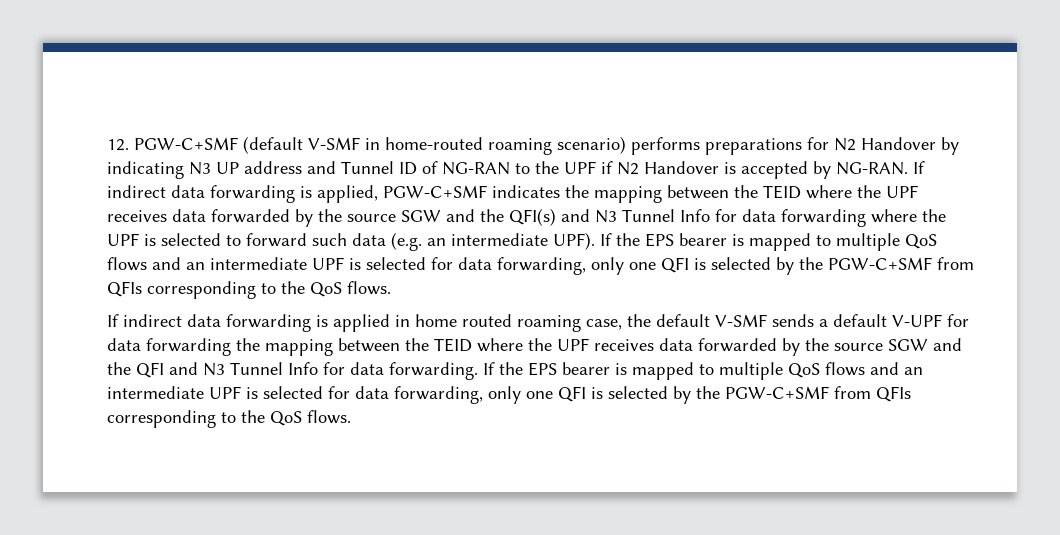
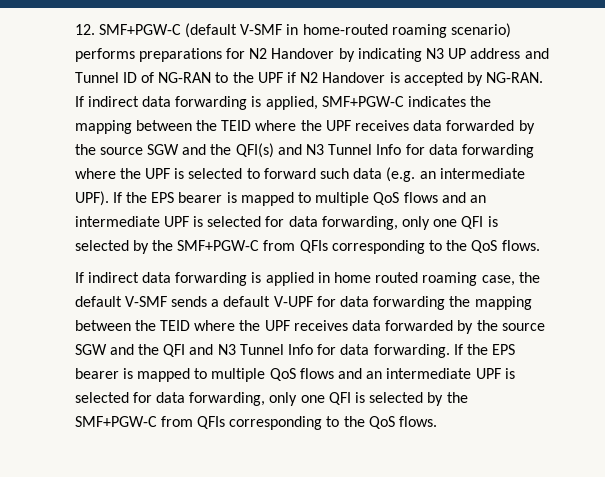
- 12. PGW-C+SMF (default V-SMF in home-routed roaming scenario) performs preparations for N2 Handover by indicating N3 UP address and Tunnel ID of NG-RAN to the UPF if N2 Handover is accepted by NG-RAN.
+ 12. SMF+PGW-C (default V-SMF in home-routed roaming scenario) performs preparations for N2 Handover by indicating N3 UP address and Tunnel ID of NG-RAN to the UPF if N2 Handover is accepted by NG-RAN.
- If indirect data forwarding is applied, PGW-C+SMF indicates the mapping between the TEID where the UPF receives data forwarded by the source SGW and the QFI(s) and N3 Tunnel Info for data forwarding where the UPF is selected to forward such data (e.g. an intermediate UPF). If the EPS bearer is mapped to multiple QoS flows and an intermediate UPF is selected for data forwarding, only one QFI is selected by the PGW-C+SMF from QFIs corresponding to the QoS flows.
+ If indirect data forwarding is applied, SMF+PGW-C indicates the mapping between the TEID where the UPF receives data forwarded by the source SGW and the QFI(s) and N3 Tunnel Info for data forwarding where the UPF is selected to forward such data (e.g. an intermediate UPF). If the EPS bearer is mapped to multiple QoS flows and an intermediate UPF is selected for data forwarding, only one QFI is selected by the SMF+PGW-C from QFIs corresponding to the QoS flows.
- If indirect data forwarding is applied in home routed roaming case, the default V-SMF sends a default V-UPF for data forwarding the mapping between the TEID where the UPF receives data forwarded by the source SGW and the QFI and N3 Tunnel Info for data forwarding. If the EPS bearer is mapped to multiple QoS flows and an intermediate UPF is selected for data forwarding, only one QFI is selected by the PGW-C+SMF from QFIs corresponding to the QoS flows.
+ If indirect data forwarding is applied in home routed roaming case, the default V-SMF sends a default V-UPF for data forwarding the mapping between the TEID where the UPF receives data forwarded by the source SGW and the QFI and N3 Tunnel Info for data forwarding. If the EPS bearer is mapped to multiple QoS flows and an intermediate UPF is selected for data forwarding, only one QFI is selected by the SMF+PGW-C from QFIs corresponding to the QoS flows.

